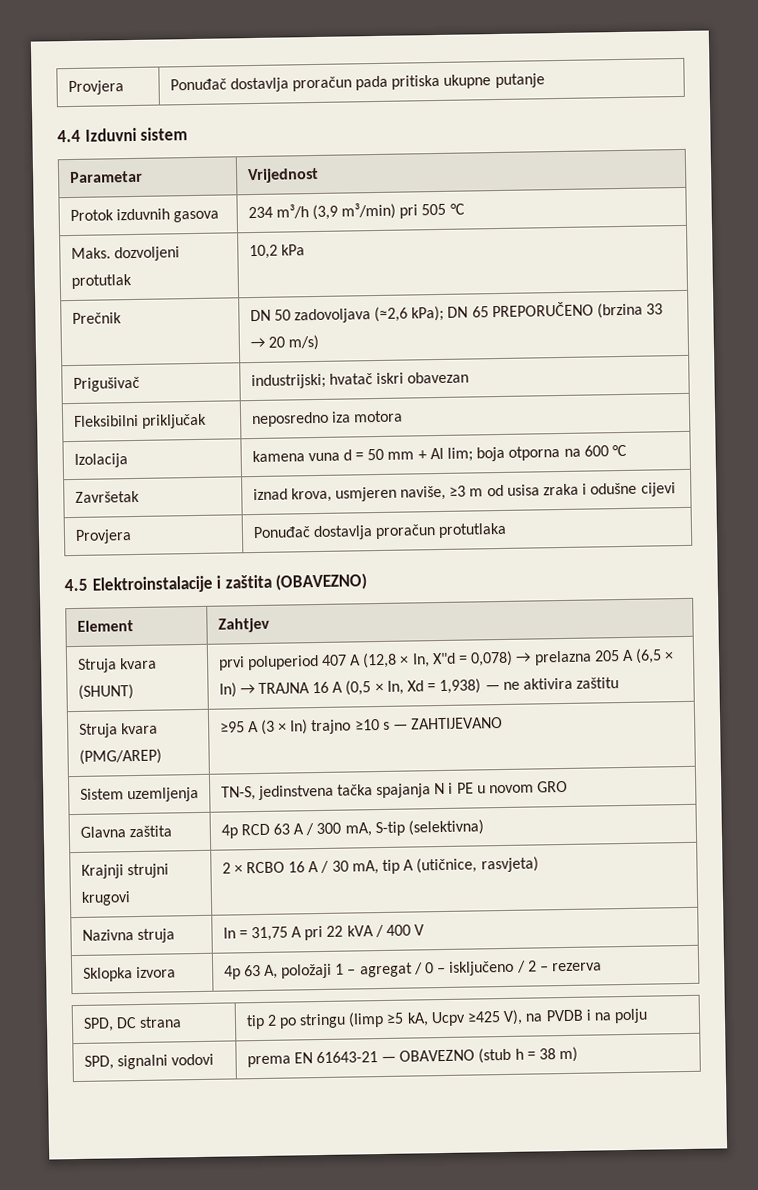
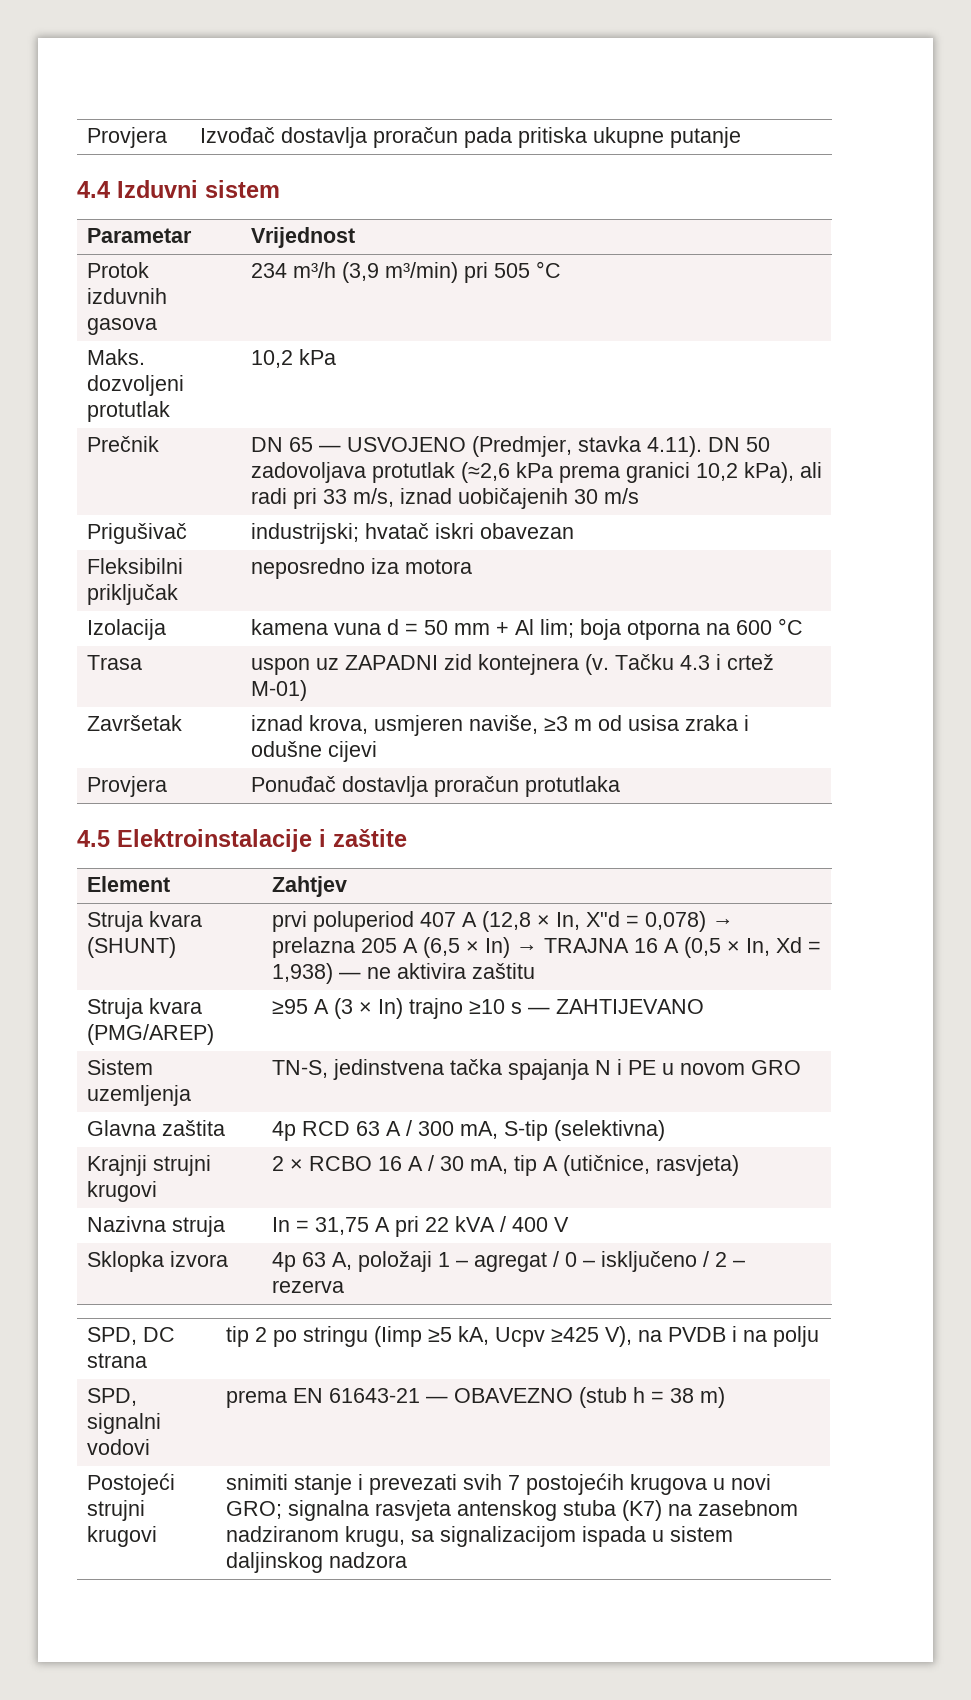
- Provjera | Ponuđač dostavlja proračun pada pritiska ukupne putanje
+ Provjera | Izvođač dostavlja proračun pada pritiska ukupne putanje
- Prečnik | DN 50 zadovoljava (≈2,6 kPa); DN 65 PREPORUČENO (brzina 33 → 20 m/s)
+ Prečnik | DN 65 — USVOJENO (Predmjer, stavka 4.11). DN 50 zadovoljava protutlak (≈2,6 kPa prema granici 10,2 kPa), ali radi pri 33 m/s, iznad uobičajenih 30 m/s
+ Trasa | uspon uz ZAPADNI zid kontejnera (v. Tačku 4.3 i crtež M-01)
- 4.5 Elektroinstalacije i zaštita (OBAVEZNO)
+ 4.5 Elektroinstalacije i zaštite
+ Postojeći strujni krugovi | snimiti stanje i prevezati svih 7 postojećih krugova u novi GRO; signalna rasvjeta antenskog stuba (K7) na zasebnom nadziranom krugu, sa signalizacijom ispada u sistem daljinskog nadzora

